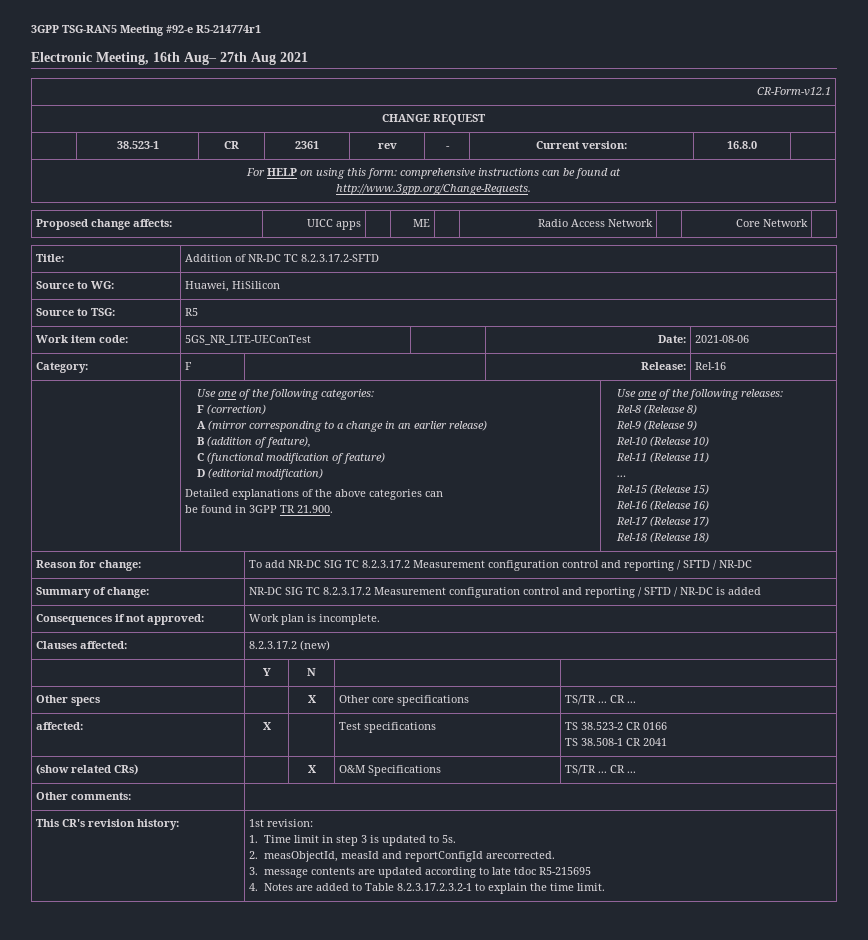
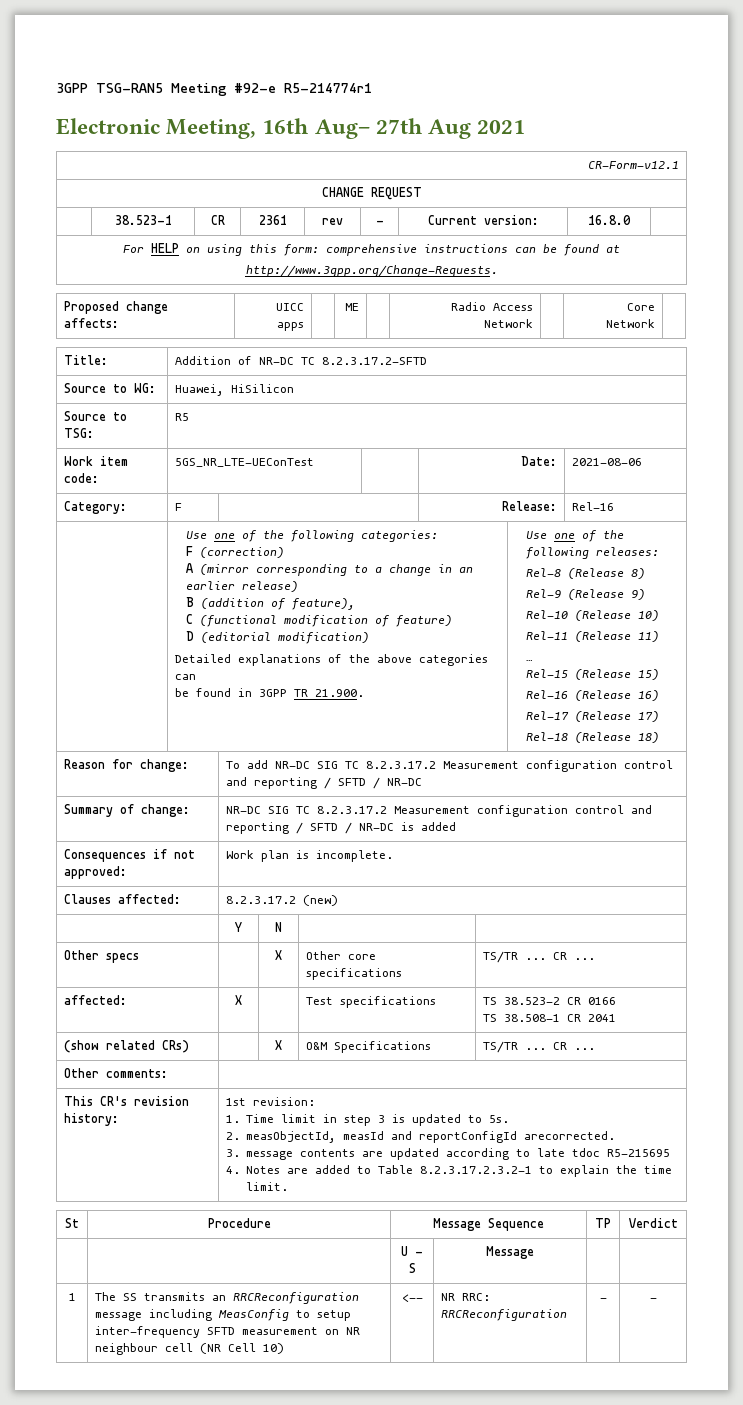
+ St | Procedure | Message Sequence | TP | Verdict
+ | | U - S | Message | |
+ 1 | The SS transmits an RRCReconfiguration message including MeasConfig to setup inter-frequency SFTD measurement on NR neighbour cell (NR Cell 10) | <-- | NR RRC: RRCReconfiguration | - | -

